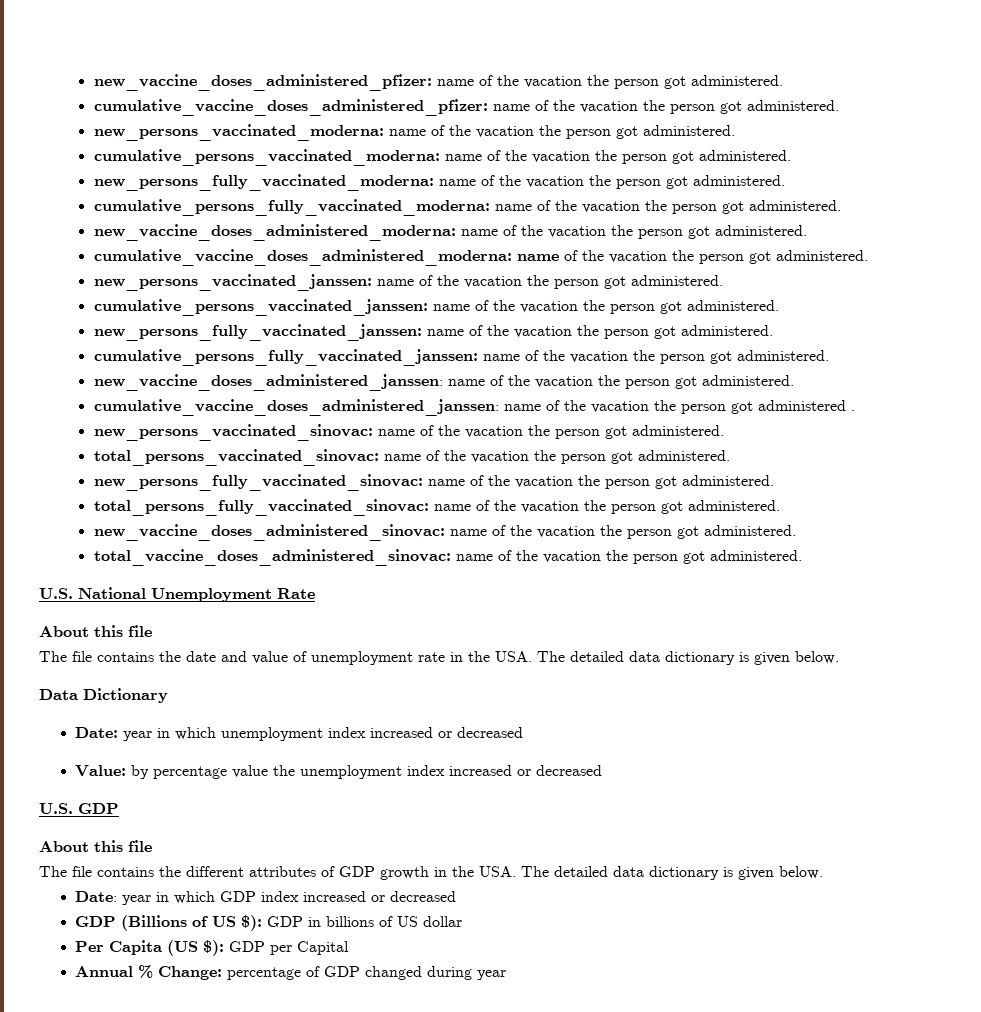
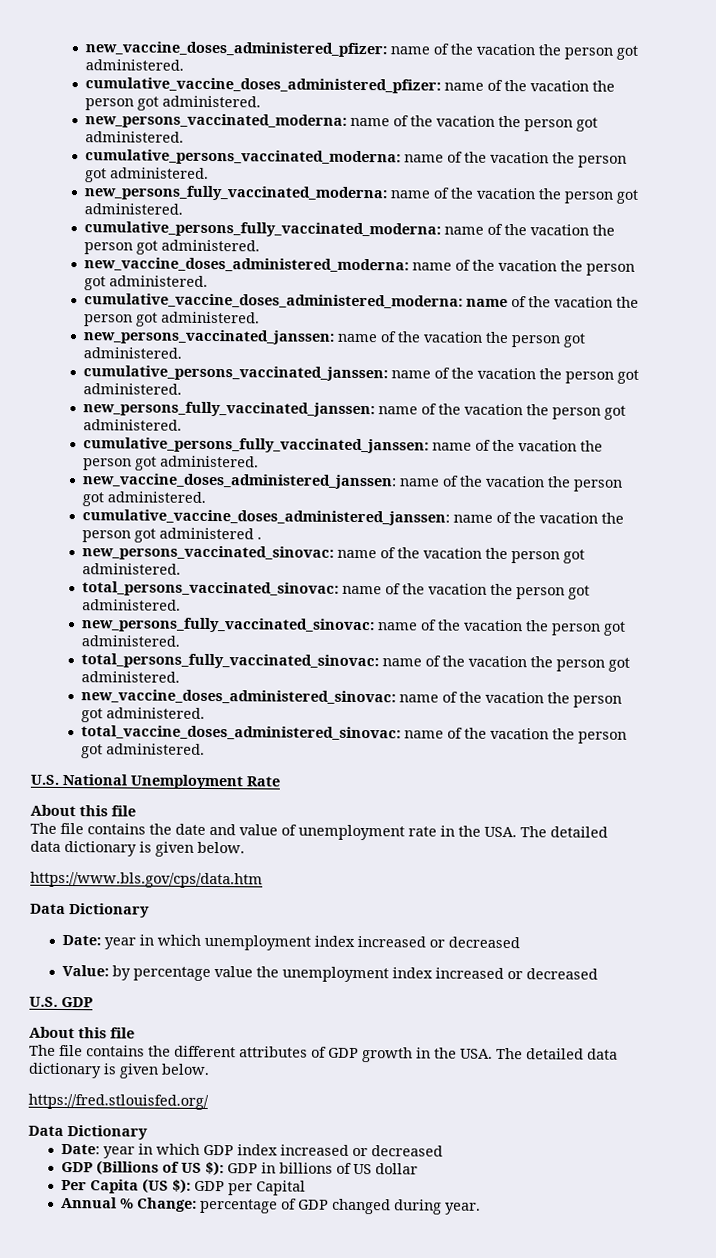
+ https://www.bls.gov/cps/data.htm
+ https://fred.stlouisfed.org/
+ Data Dictionary
- Annual % Change: percentage of GDP changed during year
+ Annual % Change: percentage of GDP changed during year.

